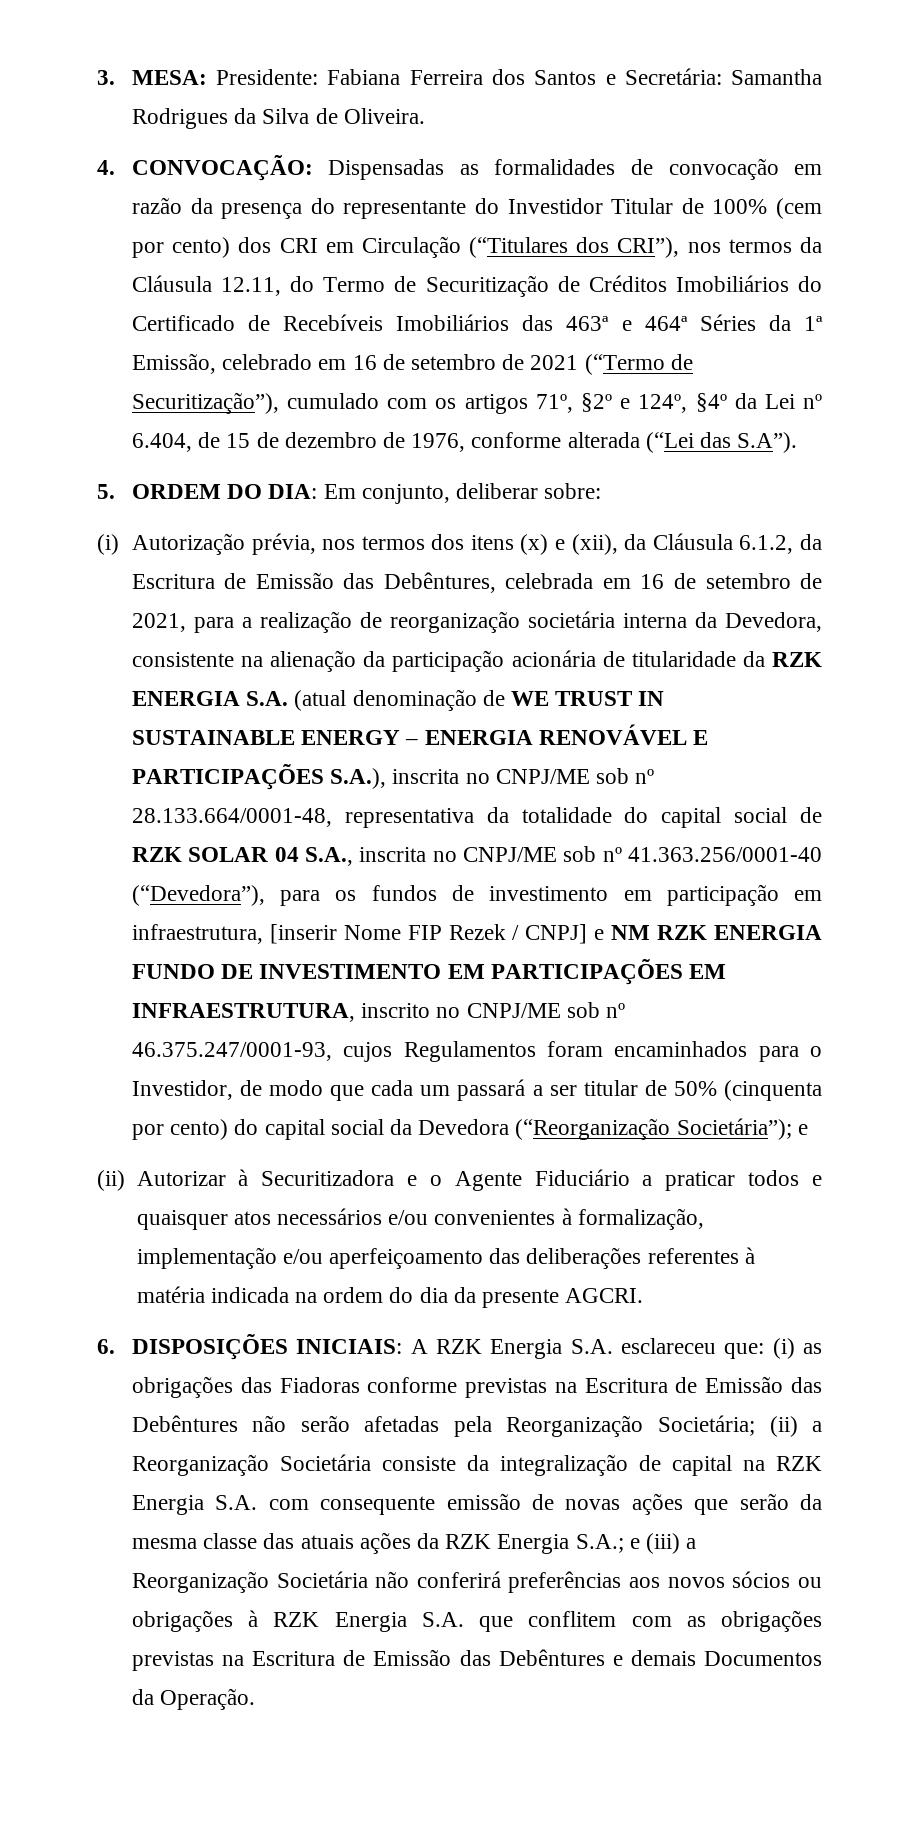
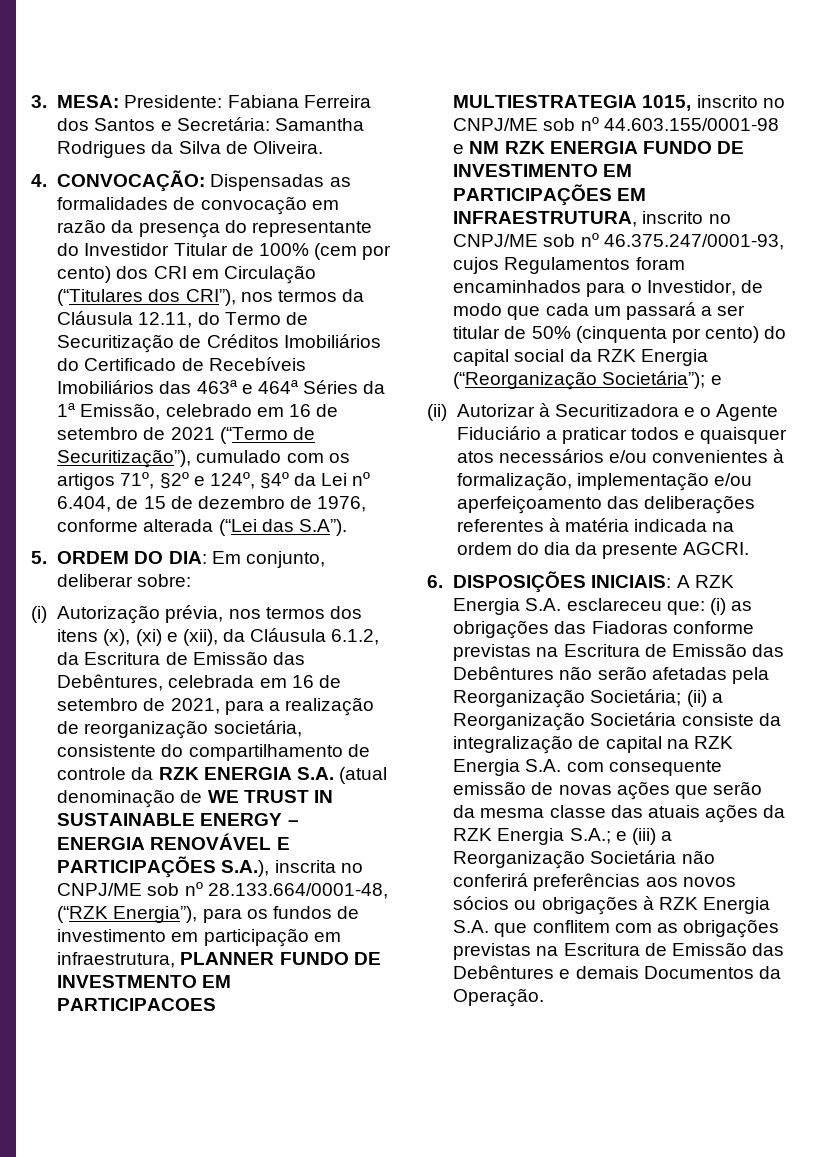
- (i) Autorização prévia, nos termos dos itens (x) e (xii), da Cláusula 6.1.2, da Escritura de Emissão das Debêntures, celebrada em 16 de setembro de 2021, para a realização de reorganização societária interna da Devedora, consistente na alienação da participação acionária de titularidade da RZK ENERGIA S.A. (atual denominação de WE TRUST IN SUSTAINABLE ENERGY – ENERGIA RENOVÁVEL E PARTICIPAÇÕES S.A.), inscrita no CNPJ/ME sob nº 28.133.664/0001-48, representativa da totalidade do capital social de RZK SOLAR 04 S.A., inscrita no CNPJ/ME sob nº 41.363.256/0001-40 (“Devedora”), para os fundos de investimento em participação em infraestrutura, [inserir Nome FIP Rezek / CNPJ] e NM RZK ENERGIA FUNDO DE INVESTIMENTO EM PARTICIPAÇÕES EM INFRAESTRUTURA, inscrito no CNPJ/ME sob nº 46.375.247/0001-93, cujos Regulamentos foram encaminhados para o Investidor, de modo que cada um passará a ser titular de 50% (cinquenta por cento) do capital social da Devedora (“Reorganização Societária”);
+ (i) Autorização prévia, nos termos dos itens (x), (xi) e (xii), da Cláusula 6.1.2, da Escritura de Emissão das Debêntures, celebrada em 16 de setembro de 2021, para a realização de reorganização societária, consistente do compartilhamento de controle da RZK ENERGIA S.A. (atual denominação de WE TRUST IN SUSTAINABLE ENERGY – ENERGIA RENOVÁVEL E PARTICIPAÇÕES S.A.), inscrita no CNPJ/ME sob nº 28.133.664/0001-48, (“RZK Energia”), para os fundos de investimento em participação em infraestrutura, PLANNER FUNDO DE INVESTMENTO EM PARTICIPACOES MULTIESTRATEGIA 1015, inscrito no CNPJ/ME sob nº 44.603.155/0001-98 e NM RZK ENERGIA FUNDO DE INVESTIMENTO EM PARTICIPAÇÕES EM INFRAESTRUTURA, inscrito no CNPJ/ME sob nº 46.375.247/0001-93, cujos Regulamentos foram encaminhados para o Investidor, de modo que cada um passará a ser titular de 50% (cinquenta por cento) do capital social da RZK Energia (“Reorganização Societária”);

